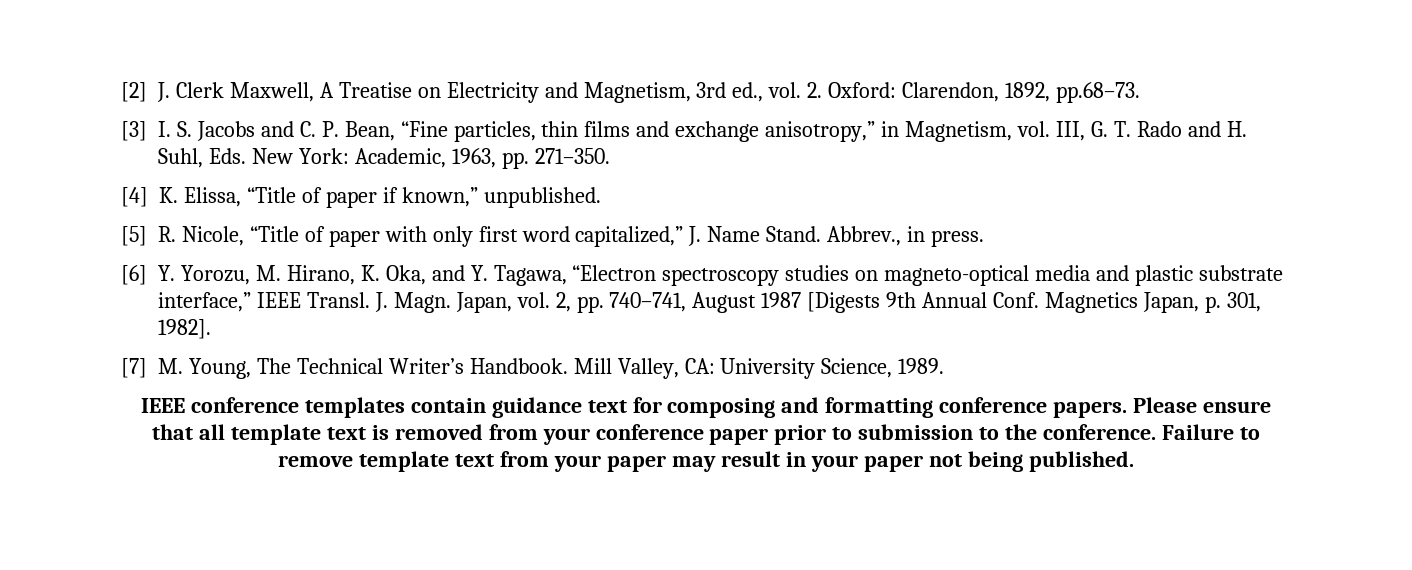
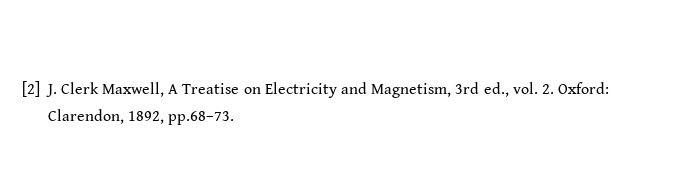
- [3] I. S. Jacobs and C. P. Bean, “Fine particles, thin films and exchange anisotropy,” in Magnetism, vol. III, G. T. Rado and H. Suhl, Eds. New York: Academic, 1963, pp. 271–350.
- [4] K. Elissa, “Title of paper if known,” unpublished.
- [5] R. Nicole, “Title of paper with only first word capitalized,” J. Name Stand. Abbrev., in press.
- [6] Y. Yorozu, M. Hirano, K. Oka, and Y. Tagawa, “Electron spectroscopy studies on magneto-optical media and plastic substrate interface,” IEEE Transl. J. Magn. Japan, vol. 2, pp. 740–741, August 1987 [Digests 9th Annual Conf. Magnetics Japan, p. 301, 1982].
- [7] M. Young, The Technical Writer’s Handbook. Mill Valley, CA: University Science, 1989.
- IEEE conference templates contain guidance text for composing and formatting conference papers. Please ensure that all template text is removed from your conference paper prior to submission to the conference. Failure to remove template text from your paper may result in your paper not being published.

